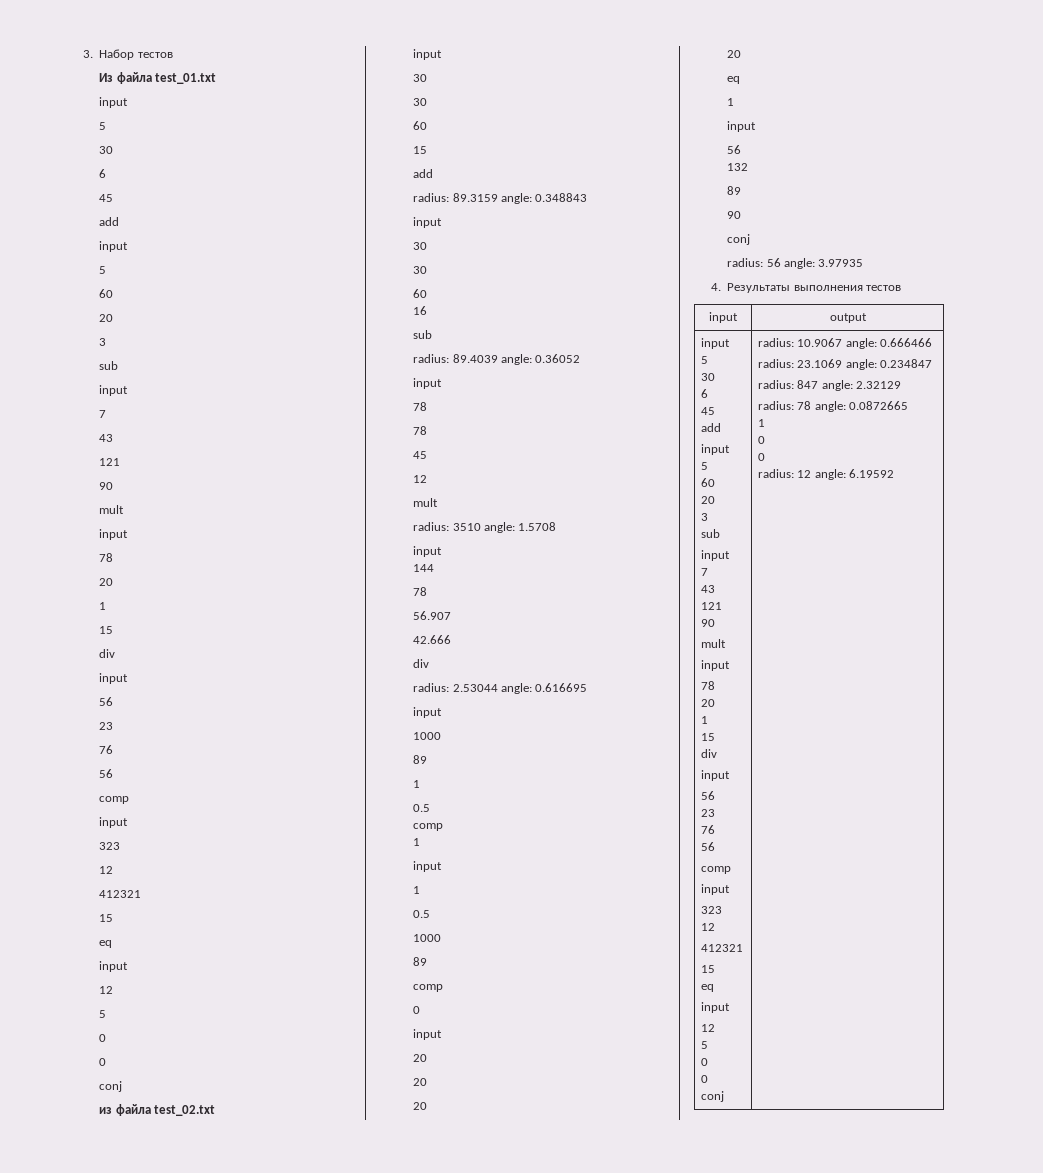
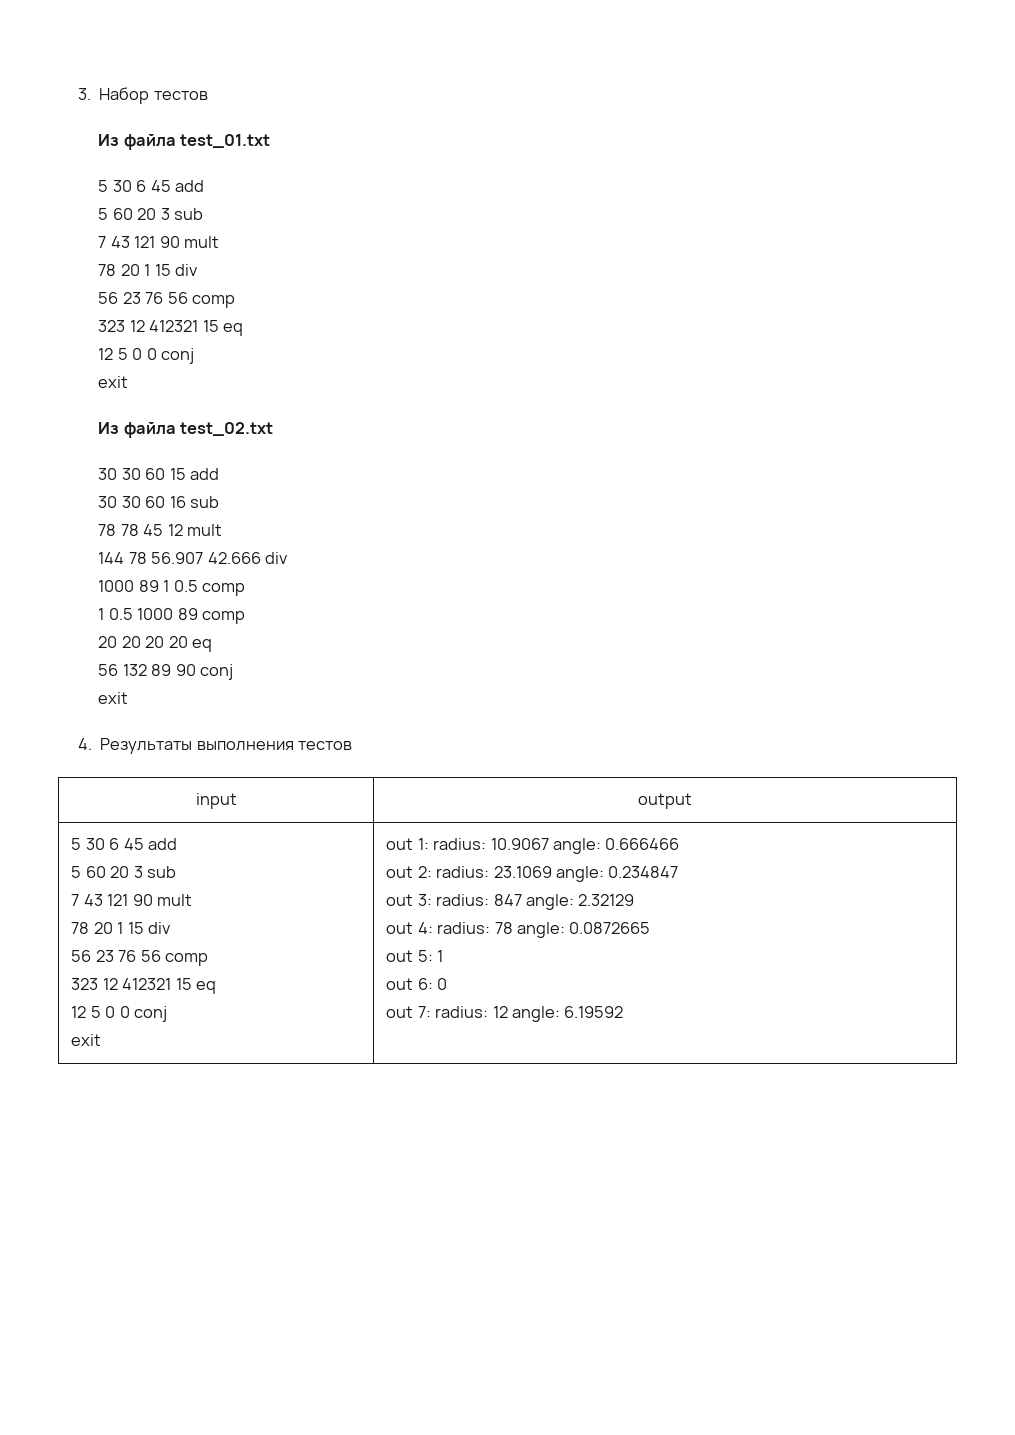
  Из файла test_01.txt
- input
- 5
- 30
- 6
- 45
- add
- input
- 5
- 60
- 20
- 3
- sub
- input
- 7
- 43
- 121
- 90
- mult
- input
- 78
- 20
- 1
- 15
- div
- input
- 56
- 23
- 76
- 56
- comp
- input
- 323
- 12
- 412321
- 15
- eq
- input
- 12
- 5
- 0
- 0
- conj
- из файла test_02.txt
- input
- 30
- 30
- 60
- 15
- add
- radius: 89.3159 angle: 0.348843
- input
- 30
- 30
- 60
- 16
- sub
- radius: 89.4039 angle: 0.36052
- input
- 78
- 78
- 45
- 12
- mult
- radius: 3510 angle: 1.5708
- input
+ 5 30 6 45 add
+ 5 60 20 3 sub
+ 7 43 121 90 mult
+ 78 20 1 15 div
+ 56 23 76 56 comp
+ 323 12 412321 15 eq
+ 12 5 0 0 conj
+ exit
+ Из файла test_02.txt
+ 30 30 60 15 add
+ 30 30 60 16 sub
+ 78 78 45 12 mult
- 144
- 78
- 56.907
- 42.666
- div
- radius: 2.53044 angle: 0.616695
- input
- 1000
- 89
- 1
- 0.5
- comp
- 1
- input
- 1
- 0.5
- 1000
- 89
- comp
- 0
- input
- 20
- 20
- 20
- 20
- eq
- 1
- input
- 56
- 132
- 89
- 90
- conj
- radius: 56 angle: 3.97935
+ 144 78 56.907 42.666 div
+ 1000 89 1 0.5 comp
+ 1 0.5 1000 89 comp
+ 20 20 20 20 eq
+ 56 132 89 90 conj
+ exit
  input | output
- input
- 5
- 30
- 6
- 45
- add
- input
- 5
- 60
- 20
- 3
- sub
- input
- 7
- 43
- 121
- 90
- mult
- input
- 78
- 20
- 1
- 15
- div
- input
- 56
- 23
- 76
- 56
- comp
- input
- 323
- 12
- 412321
- 15
- eq
- input
- 12
- 5
- 0
- 0
- conj | radius: 10.9067 angle: 0.666466
+ 5 30 6 45 add
+ 5 60 20 3 sub
+ 7 43 121 90 mult
+ 78 20 1 15 div
+ 56 23 76 56 comp
+ 323 12 412321 15 eq
+ 12 5 0 0 conj
+ exit | out 1: radius: 10.9067 angle: 0.666466
- radius: 23.1069 angle: 0.234847
+ out 2: radius: 23.1069 angle: 0.234847
- radius: 847 angle: 2.32129
+ out 3: radius: 847 angle: 2.32129
- radius: 78 angle: 0.0872665
- 1
- 0
- 0
- radius: 12 angle: 6.19592
+ out 4: radius: 78 angle: 0.0872665
+ out 5: 1
+ out 6: 0
+ out 7: radius: 12 angle: 6.19592

